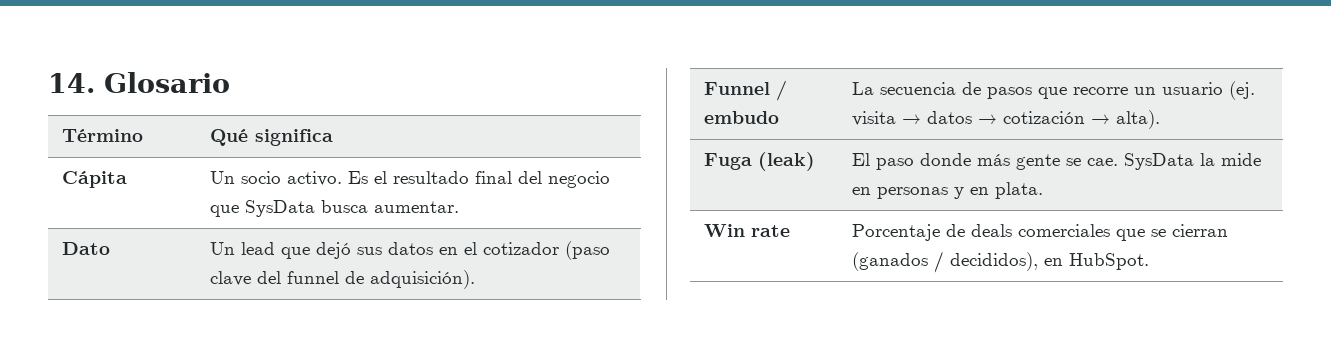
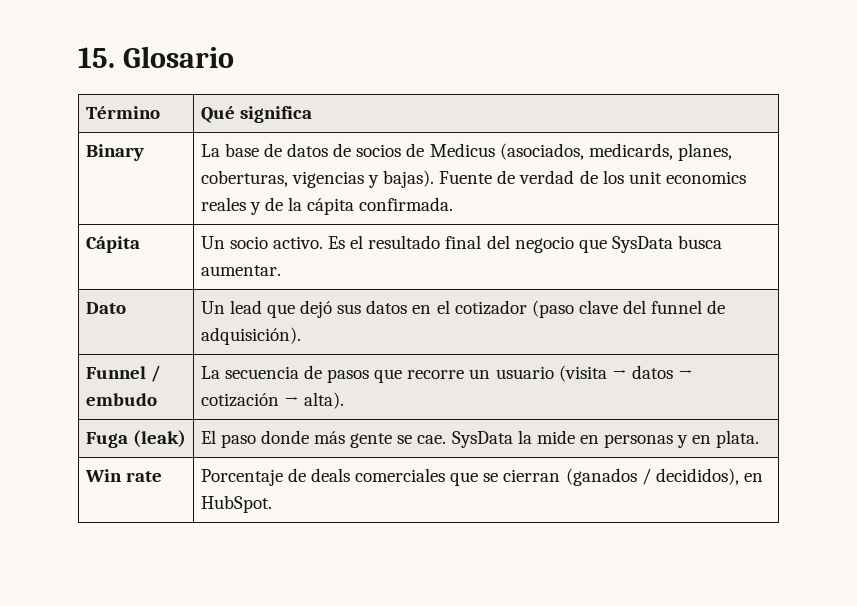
- 14. Glosario
+ 15. Glosario
+ Binary | La base de datos de socios de Medicus (asociados, medicards, planes, coberturas, vigencias y bajas). Fuente de verdad de los unit economics reales y de la cápita confirmada.
- Funnel / embudo | La secuencia de pasos que recorre un usuario (ej. visita → datos → cotización → alta).
+ Funnel / embudo | La secuencia de pasos que recorre un usuario (visita → datos → cotización → alta).

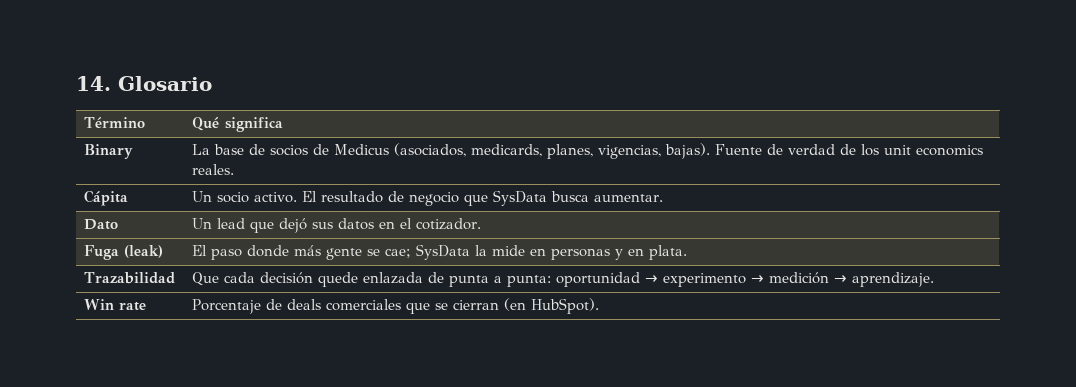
- 15. Glosario
+ 14. Glosario
- Binary | La base de datos de socios de Medicus (asociados, medicards, planes, coberturas, vigencias y bajas). Fuente de verdad de los unit economics reales y de la cápita confirmada.
+ Binary | La base de socios de Medicus (asociados, medicards, planes, vigencias, bajas). Fuente de verdad de los unit economics reales.
- Cápita | Un socio activo. Es el resultado final del negocio que SysData busca aumentar.
+ Cápita | Un socio activo. El resultado de negocio que SysData busca aumentar.
- Dato | Un lead que dejó sus datos en el cotizador (paso clave del funnel de adquisición).
- Funnel / embudo | La secuencia de pasos que recorre un usuario (visita → datos → cotización → alta).
+ Dato | Un lead que dejó sus datos en el cotizador.
- Fuga (leak) | El paso donde más gente se cae. SysData la mide en personas y en plata.
+ Fuga (leak) | El paso donde más gente se cae; SysData la mide en personas y en plata.
+ Trazabilidad | Que cada decisión quede enlazada de punta a punta: oportunidad → experimento → medición → aprendizaje.
- Win rate | Porcentaje de deals comerciales que se cierran (ganados / decididos), en HubSpot.
+ Win rate | Porcentaje de deals comerciales que se cierran (en HubSpot).

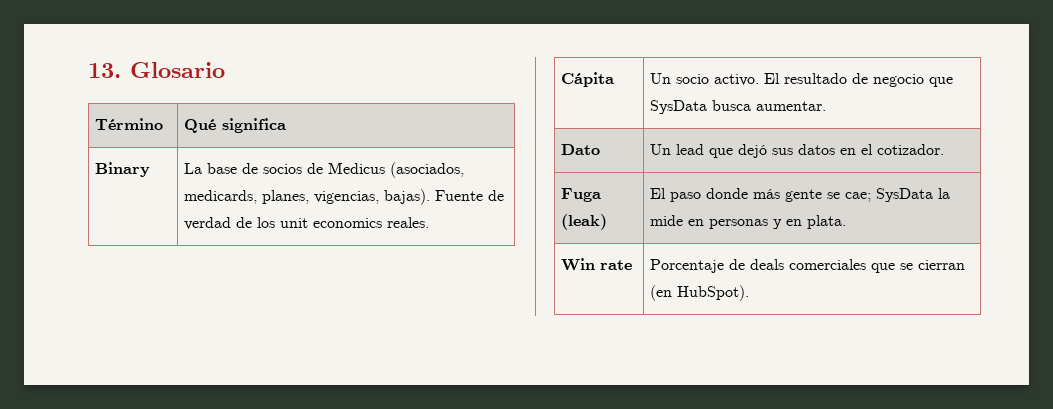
- 14. Glosario
+ 13. Glosario
- Trazabilidad | Que cada decisión quede enlazada de punta a punta: oportunidad → experimento → medición → aprendizaje.

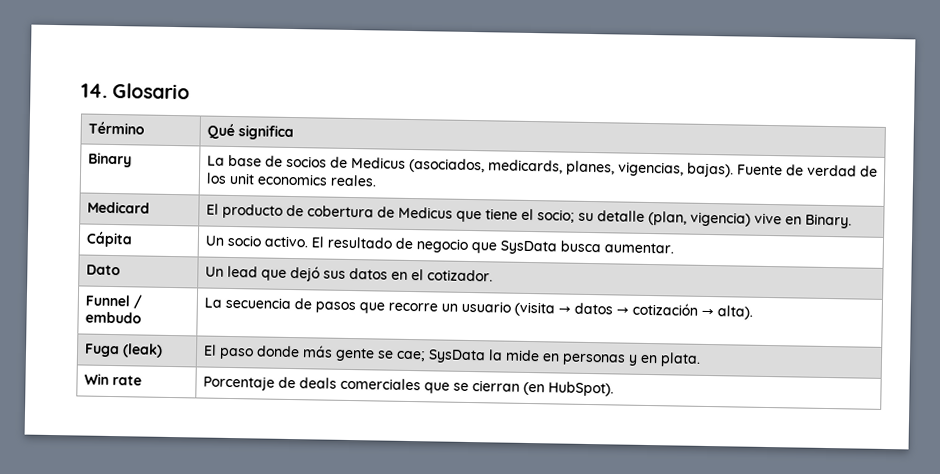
- 13. Glosario
+ 14. Glosario
+ Medicard | El producto de cobertura de Medicus que tiene el socio; su detalle (plan, vigencia) vive en Binary.
+ Funnel / embudo | La secuencia de pasos que recorre un usuario (visita → datos → cotización → alta).

